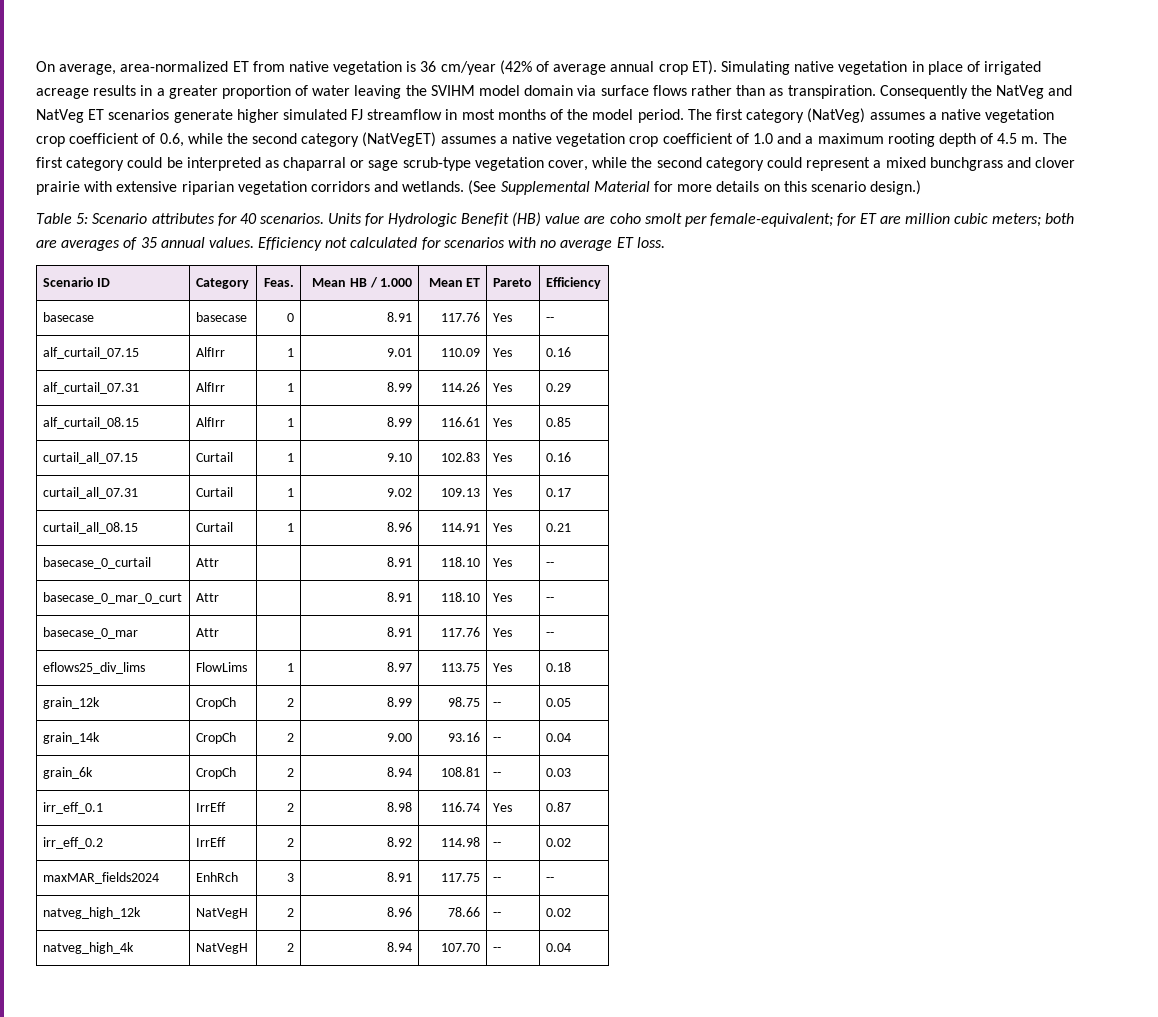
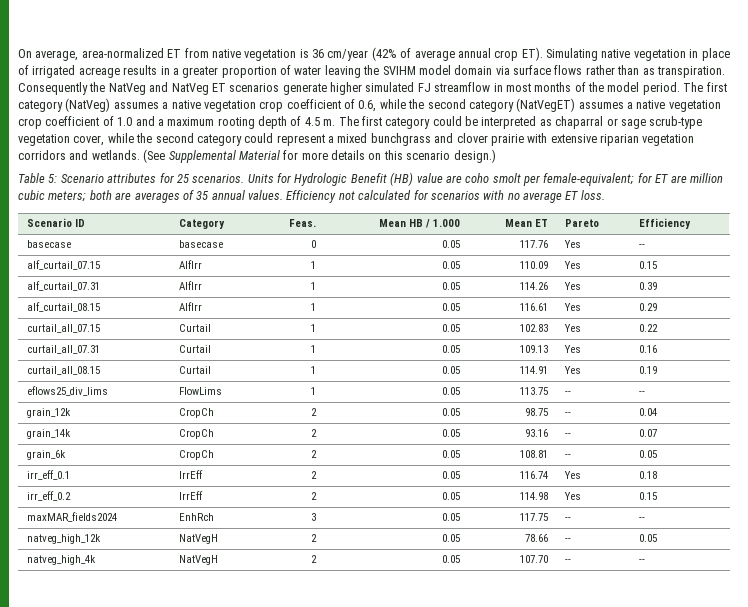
- Table 5: Scenario attributes for 40 scenarios.
+ Table 5: Scenario attributes for 25 scenarios.
- basecase | basecase | 0 | 8.91 | 117.76 | Yes | --
+ basecase | basecase | 0 | 0.05 | 117.76 | Yes | --
- alf_curtail_07.15 | AlfIrr | 1 | 9.01 | 110.09 | Yes | 0.16
+ alf_curtail_07.15 | AlfIrr | 1 | 0.05 | 110.09 | Yes | 0.15
- alf_curtail_07.31 | AlfIrr | 1 | 8.99 | 114.26 | Yes | 0.29
+ alf_curtail_07.31 | AlfIrr | 1 | 0.05 | 114.26 | Yes | 0.39
- alf_curtail_08.15 | AlfIrr | 1 | 8.99 | 116.61 | Yes | 0.85
+ alf_curtail_08.15 | AlfIrr | 1 | 0.05 | 116.61 | Yes | 0.29
- curtail_all_07.15 | Curtail | 1 | 9.10 | 102.83 | Yes | 0.16
+ curtail_all_07.15 | Curtail | 1 | 0.05 | 102.83 | Yes | 0.22
- curtail_all_07.31 | Curtail | 1 | 9.02 | 109.13 | Yes | 0.17
+ curtail_all_07.31 | Curtail | 1 | 0.05 | 109.13 | Yes | 0.16
- curtail_all_08.15 | Curtail | 1 | 8.96 | 114.91 | Yes | 0.21
- basecase_0_curtail | Attr | | 8.91 | 118.10 | Yes | --
- basecase_0_mar_0_curt | Attr | | 8.91 | 118.10 | Yes | --
- basecase_0_mar | Attr | | 8.91 | 117.76 | Yes | --
+ curtail_all_08.15 | Curtail | 1 | 0.05 | 114.91 | Yes | 0.19
- eflows25_div_lims | FlowLims | 1 | 8.97 | 113.75 | Yes | 0.18
+ eflows25_div_lims | FlowLims | 1 | 0.05 | 113.75 | -- | --
- grain_12k | CropCh | 2 | 8.99 | 98.75 | -- | 0.05
+ grain_12k | CropCh | 2 | 0.05 | 98.75 | -- | 0.04
- grain_14k | CropCh | 2 | 9.00 | 93.16 | -- | 0.04
+ grain_14k | CropCh | 2 | 0.05 | 93.16 | -- | 0.07
- grain_6k | CropCh | 2 | 8.94 | 108.81 | -- | 0.03
+ grain_6k | CropCh | 2 | 0.05 | 108.81 | -- | 0.05
- irr_eff_0.1 | IrrEff | 2 | 8.98 | 116.74 | Yes | 0.87
+ irr_eff_0.1 | IrrEff | 2 | 0.05 | 116.74 | Yes | 0.18
- irr_eff_0.2 | IrrEff | 2 | 8.92 | 114.98 | -- | 0.02
+ irr_eff_0.2 | IrrEff | 2 | 0.05 | 114.98 | Yes | 0.15
- maxMAR_fields2024 | EnhRch | 3 | 8.91 | 117.75 | -- | --
+ maxMAR_fields2024 | EnhRch | 3 | 0.05 | 117.75 | -- | --
- natveg_high_12k | NatVegH | 2 | 8.96 | 78.66 | -- | 0.02
+ natveg_high_12k | NatVegH | 2 | 0.05 | 78.66 | -- | 0.05
- natveg_high_4k | NatVegH | 2 | 8.94 | 107.70 | -- | 0.04
+ natveg_high_4k | NatVegH | 2 | 0.05 | 107.70 | -- | --

